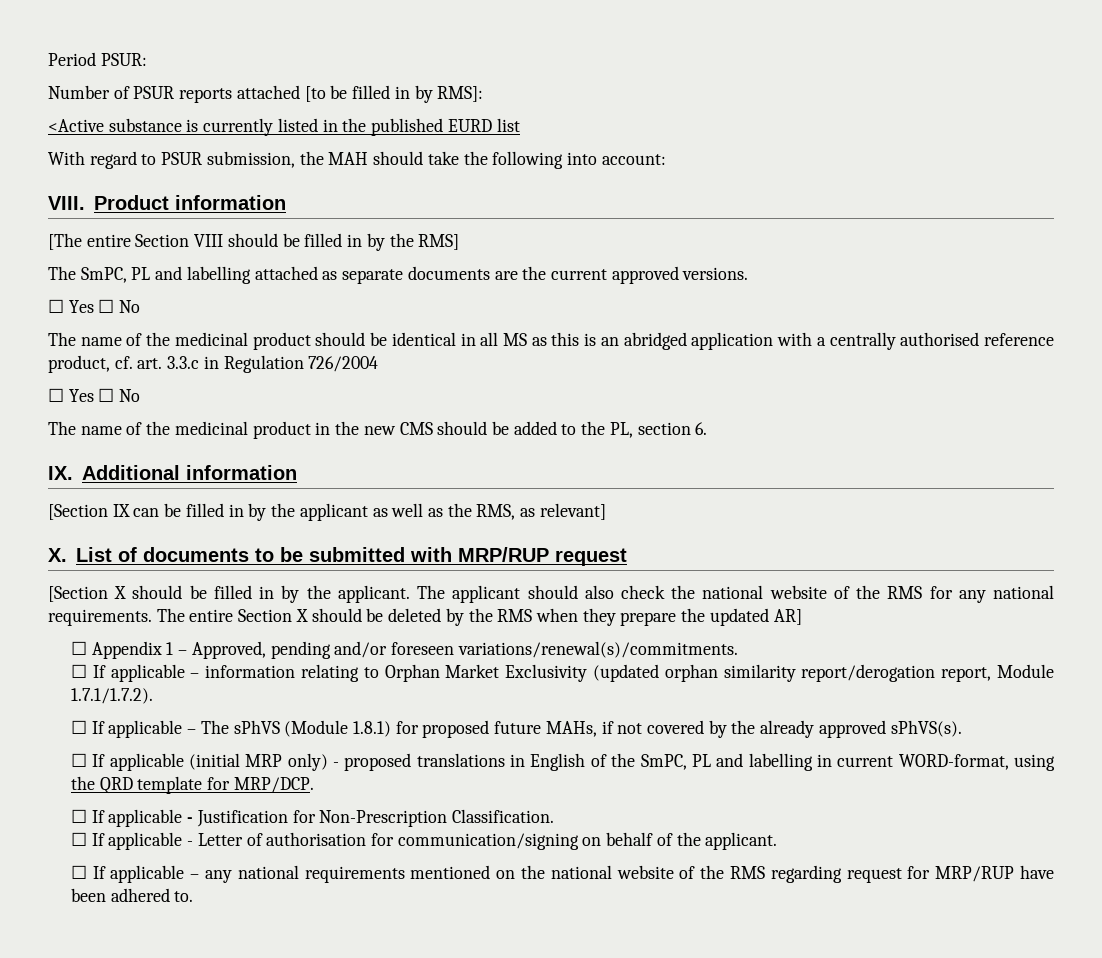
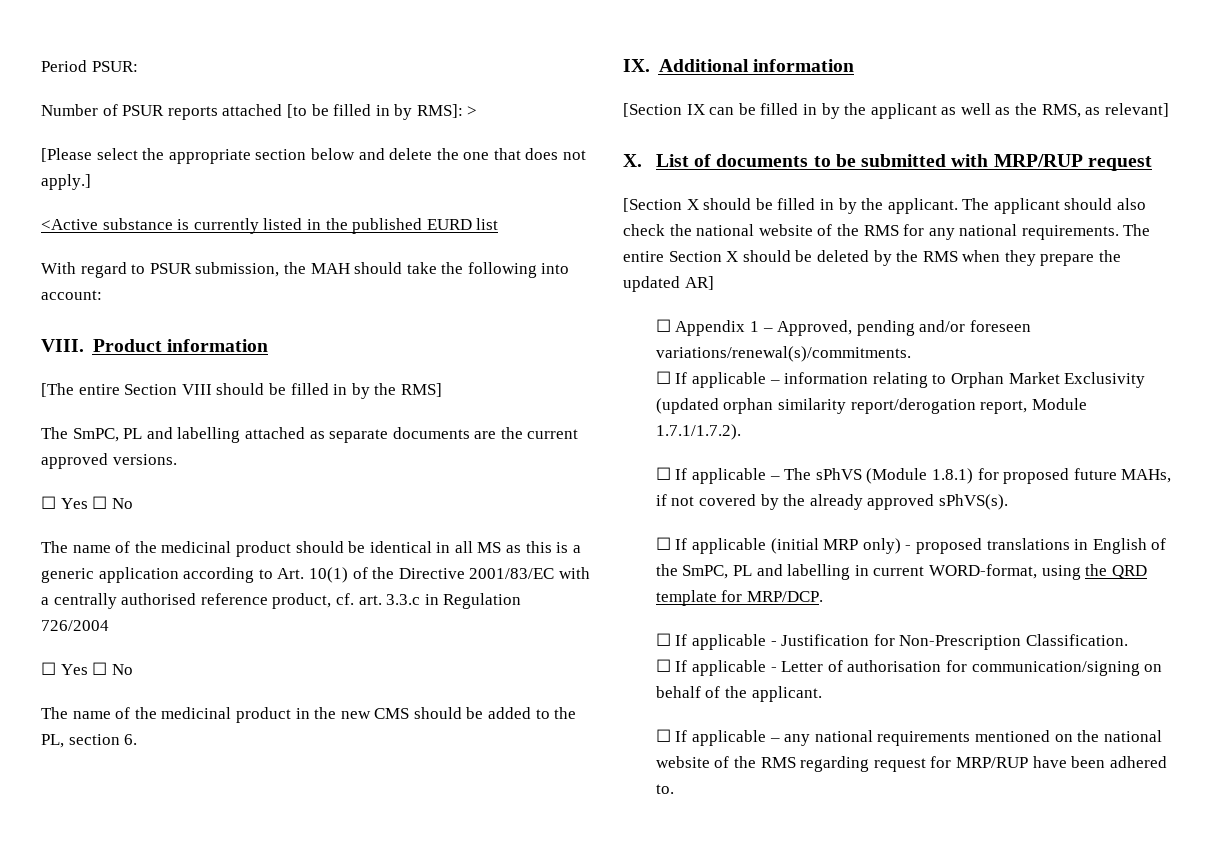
- Number of PSUR reports attached [to be filled in by RMS]:
+ Number of PSUR reports attached [to be filled in by RMS]: >
+ [Please select the appropriate section below and delete the one that does not apply.]
- The name of the medicinal product should be identical in all MS as this is an abridged application with a centrally authorised reference product, cf. art. 3.3.c in Regulation 726/2004
+ The name of the medicinal product should be identical in all MS as this is a generic application according to Art. 10(1) of the Directive 2001/83/EC with a centrally authorised reference product, cf. art. 3.3.c in Regulation 726/2004

